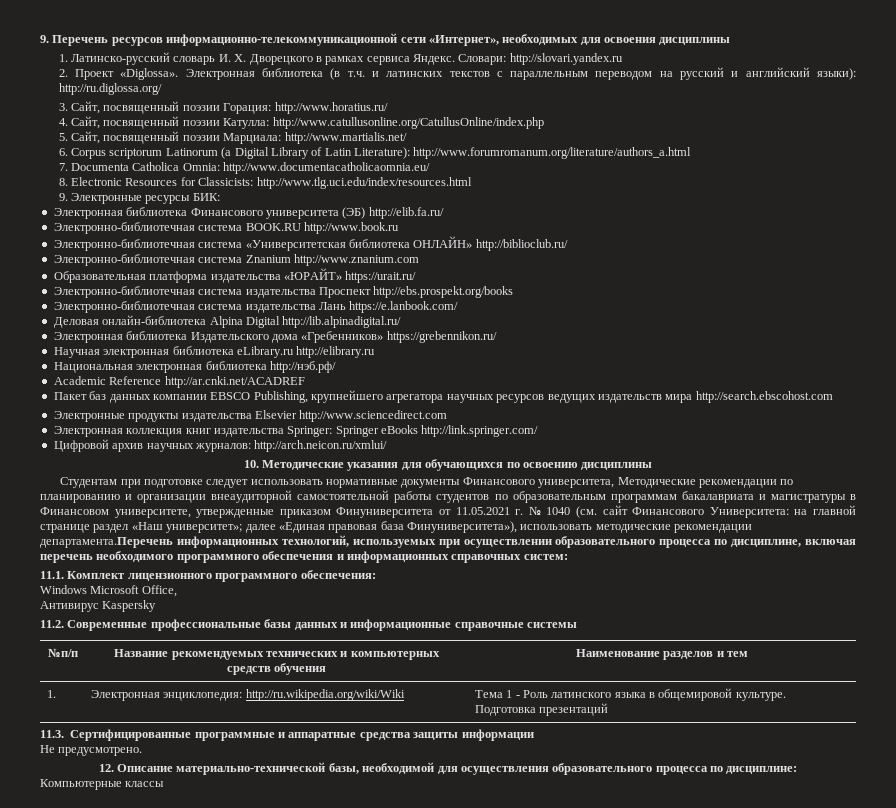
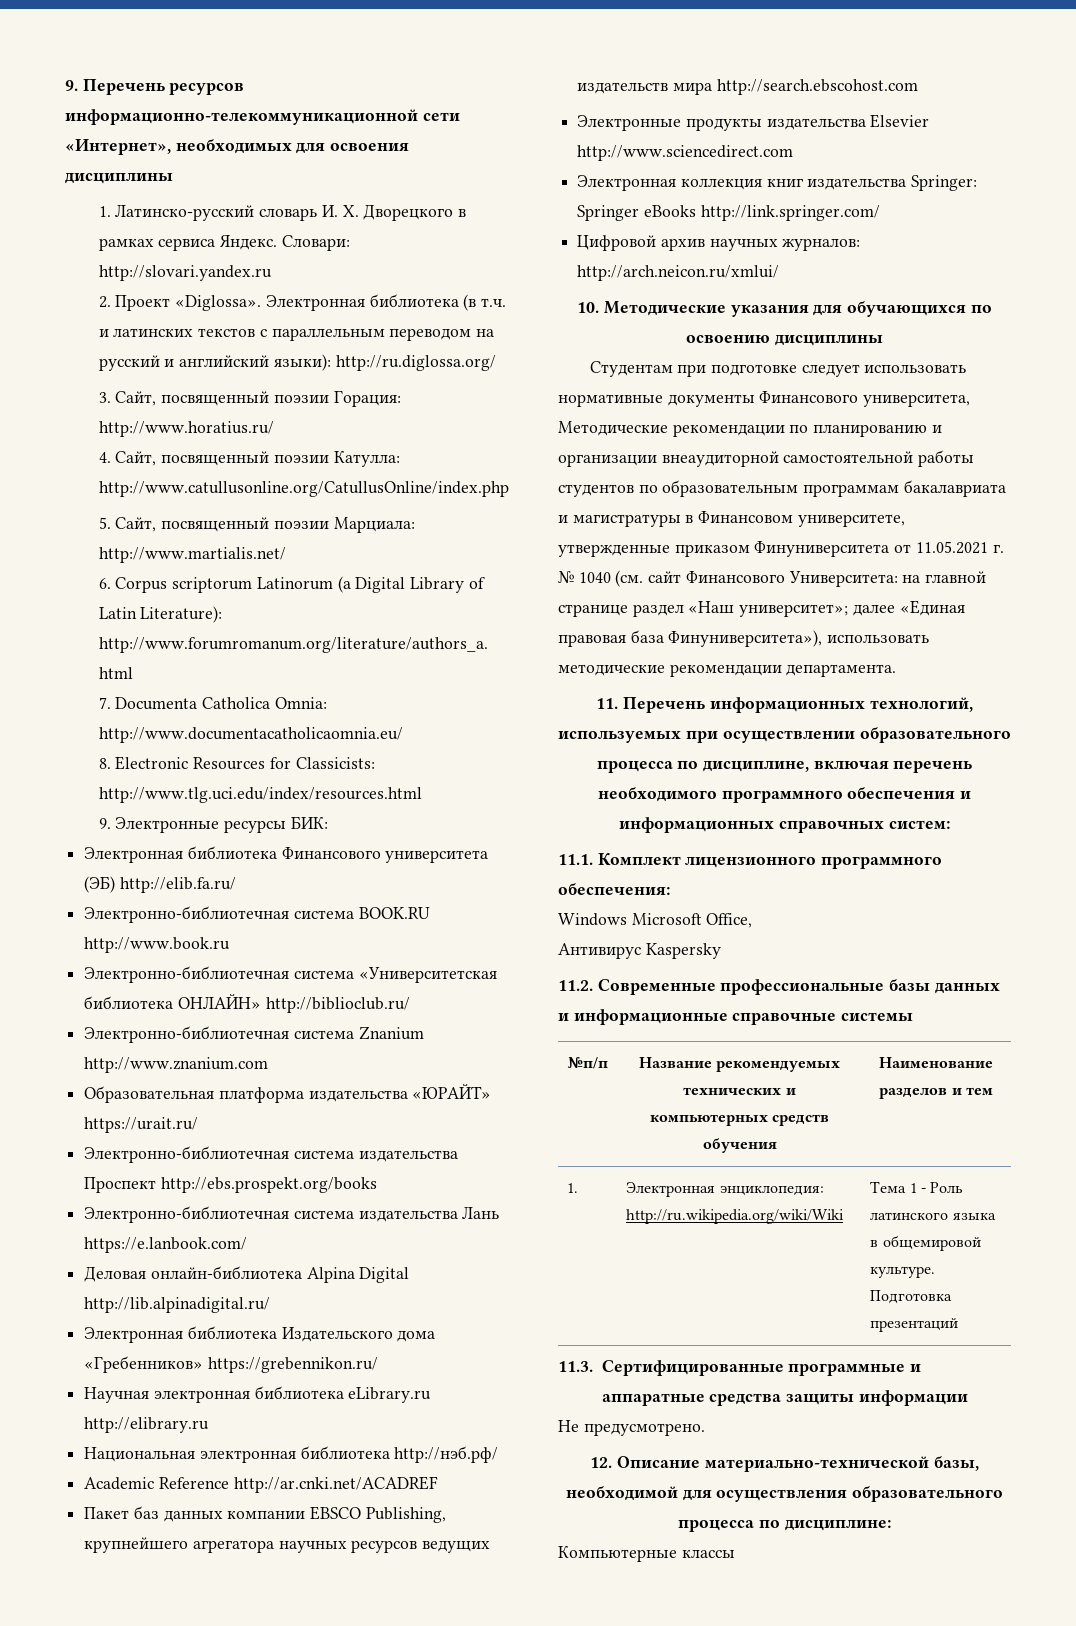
- далее «Единая правовая база Финуниверситета»), использовать методические рекомендации департамента.Перечень информационных технологий, используемых при осуществлении образовательного процесса по дисциплине, включая перечень необходимого программного обеспечения и информационных справочных систем:
+ далее «Единая правовая база Финуниверситета»), использовать методические рекомендации департамента.
+ 11. Перечень информационных технологий, используемых при осуществлении образовательного процесса по дисциплине, включая перечень необходимого программного обеспечения и информационных справочных систем:

